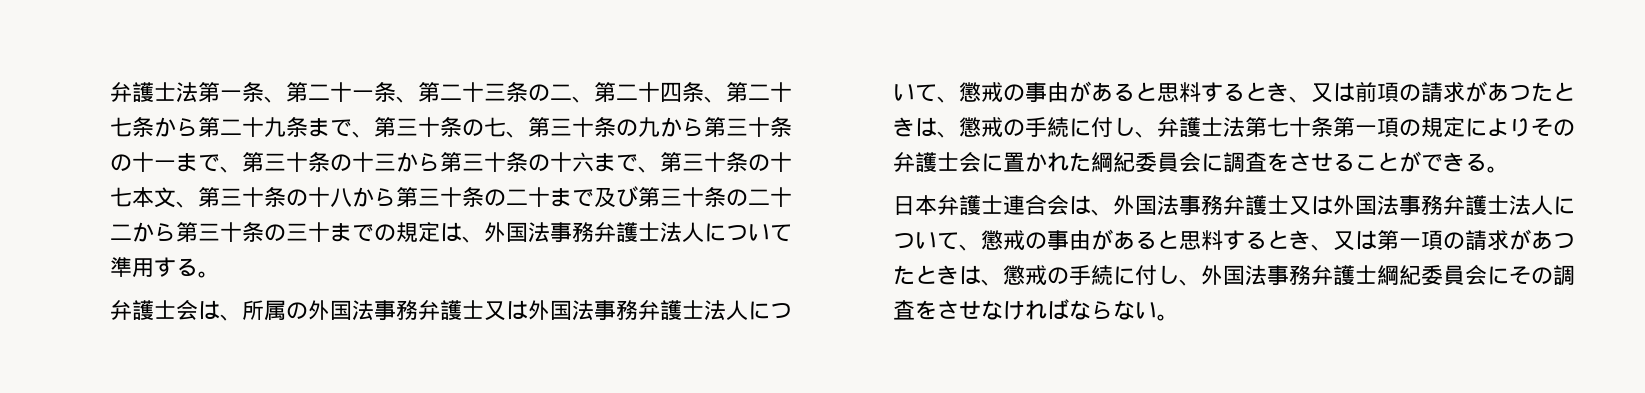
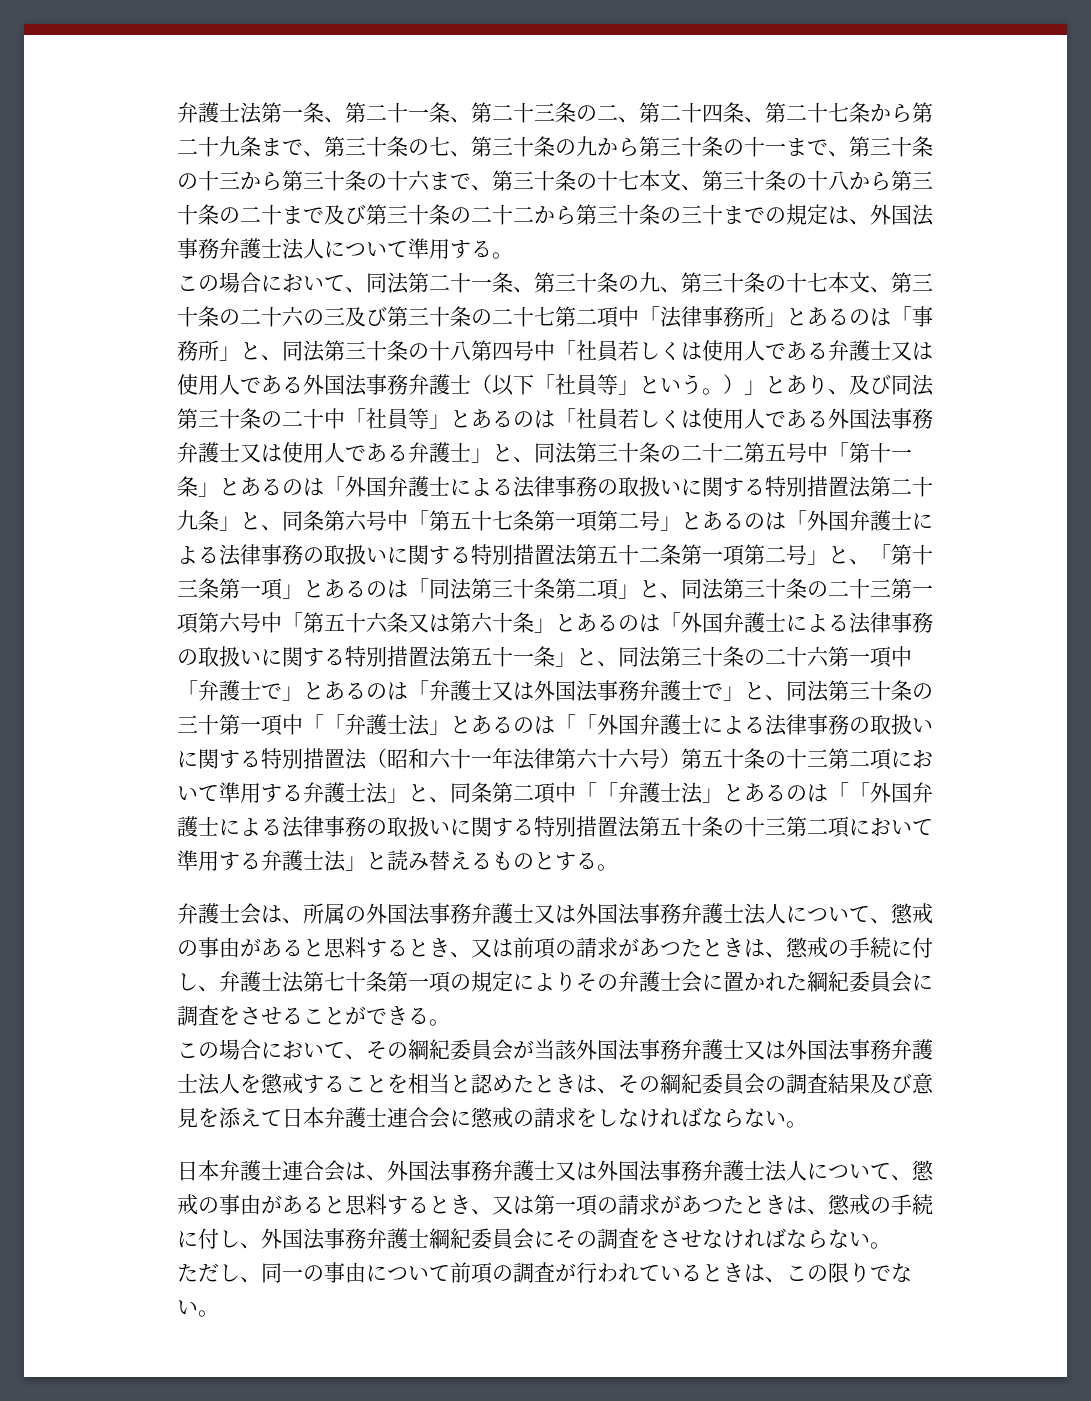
+ この場合において、同法第二十一条、第三十条の九、第三十条の十七本文、第三十条の二十六の三及び第三十条の二十七第二項中「法律事務所」とあるのは「事務所」と、同法第三十条の十八第四号中「社員若しくは使用人である弁護士又は使用人である外国法事務弁護士（以下「社員等」という。）」とあり、及び同法第三十条の二十中「社員等」とあるのは「社員若しくは使用人である外国法事務弁護士又は使用人である弁護士」と、同法第三十条の二十二第五号中「第十一条」とあるのは「外国弁護士による法律事務の取扱いに関する特別措置法第二十九条」と、同条第六号中「第五十七条第一項第二号」とあるのは「外国弁護士による法律事務の取扱いに関する特別措置法第五十二条第一項第二号」と、「第十三条第一項」とあるのは「同法第三十条第二項」と、同法第三十条の二十三第一項第六号中「第五十六条又は第六十条」とあるのは「外国弁護士による法律事務の取扱いに関する特別措置法第五十一条」と、同法第三十条の二十六第一項中「弁護士で」とあるのは「弁護士又は外国法事務弁護士で」と、同法第三十条の三十第一項中「「弁護士法」とあるのは「「外国弁護士による法律事務の取扱いに関する特別措置法（昭和六十一年法律第六十六号）第五十条の十三第二項において準用する弁護士法」と、同条第二項中「「弁護士法」とあるのは「「外国弁護士による法律事務の取扱いに関する特別措置法第五十条の十三第二項において準用する弁護士法」と読み替えるものとする。
+ この場合において、その綱紀委員会が当該外国法事務弁護士又は外国法事務弁護士法人を懲戒することを相当と認めたときは、その綱紀委員会の調査結果及び意見を添えて日本弁護士連合会に懲戒の請求をしなければならない。
+ ただし、同一の事由について前項の調査が行われているときは、この限りでない。

